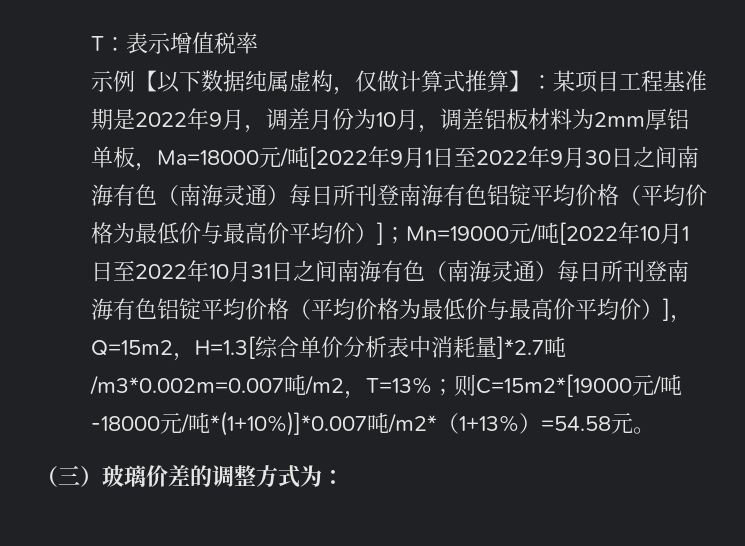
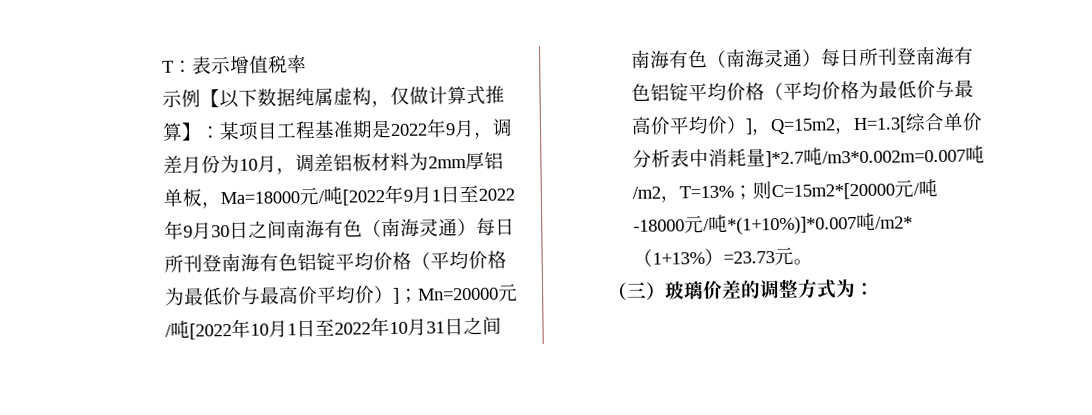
- Mn=19000元/吨[2022年10月1日至2022年10月31日之间南海有色（南海灵通）每日所刊登南海有色铝锭平均价格（平均价格为最低价与最高价平均价）]，Q=15m2，H=1.3[综合单价分析表中消耗量]*2.7吨/m3*0.002m=0.007吨/m2，T=13%；
+ Mn=20000元/吨[2022年10月1日至2022年10月31日之间南海有色（南海灵通）每日所刊登南海有色铝锭平均价格（平均价格为最低价与最高价平均价）]，Q=15m2，H=1.3[综合单价分析表中消耗量]*2.7吨/m3*0.002m=0.007吨/m2，T=13%；
- 则C=15m2*[19000元/吨-18000元/吨*(1+10%)]*0.007吨/m2*（1+13%）=54.58元。
+ 则C=15m2*[20000元/吨-18000元/吨*(1+10%)]*0.007吨/m2*（1+13%）=23.73元。

